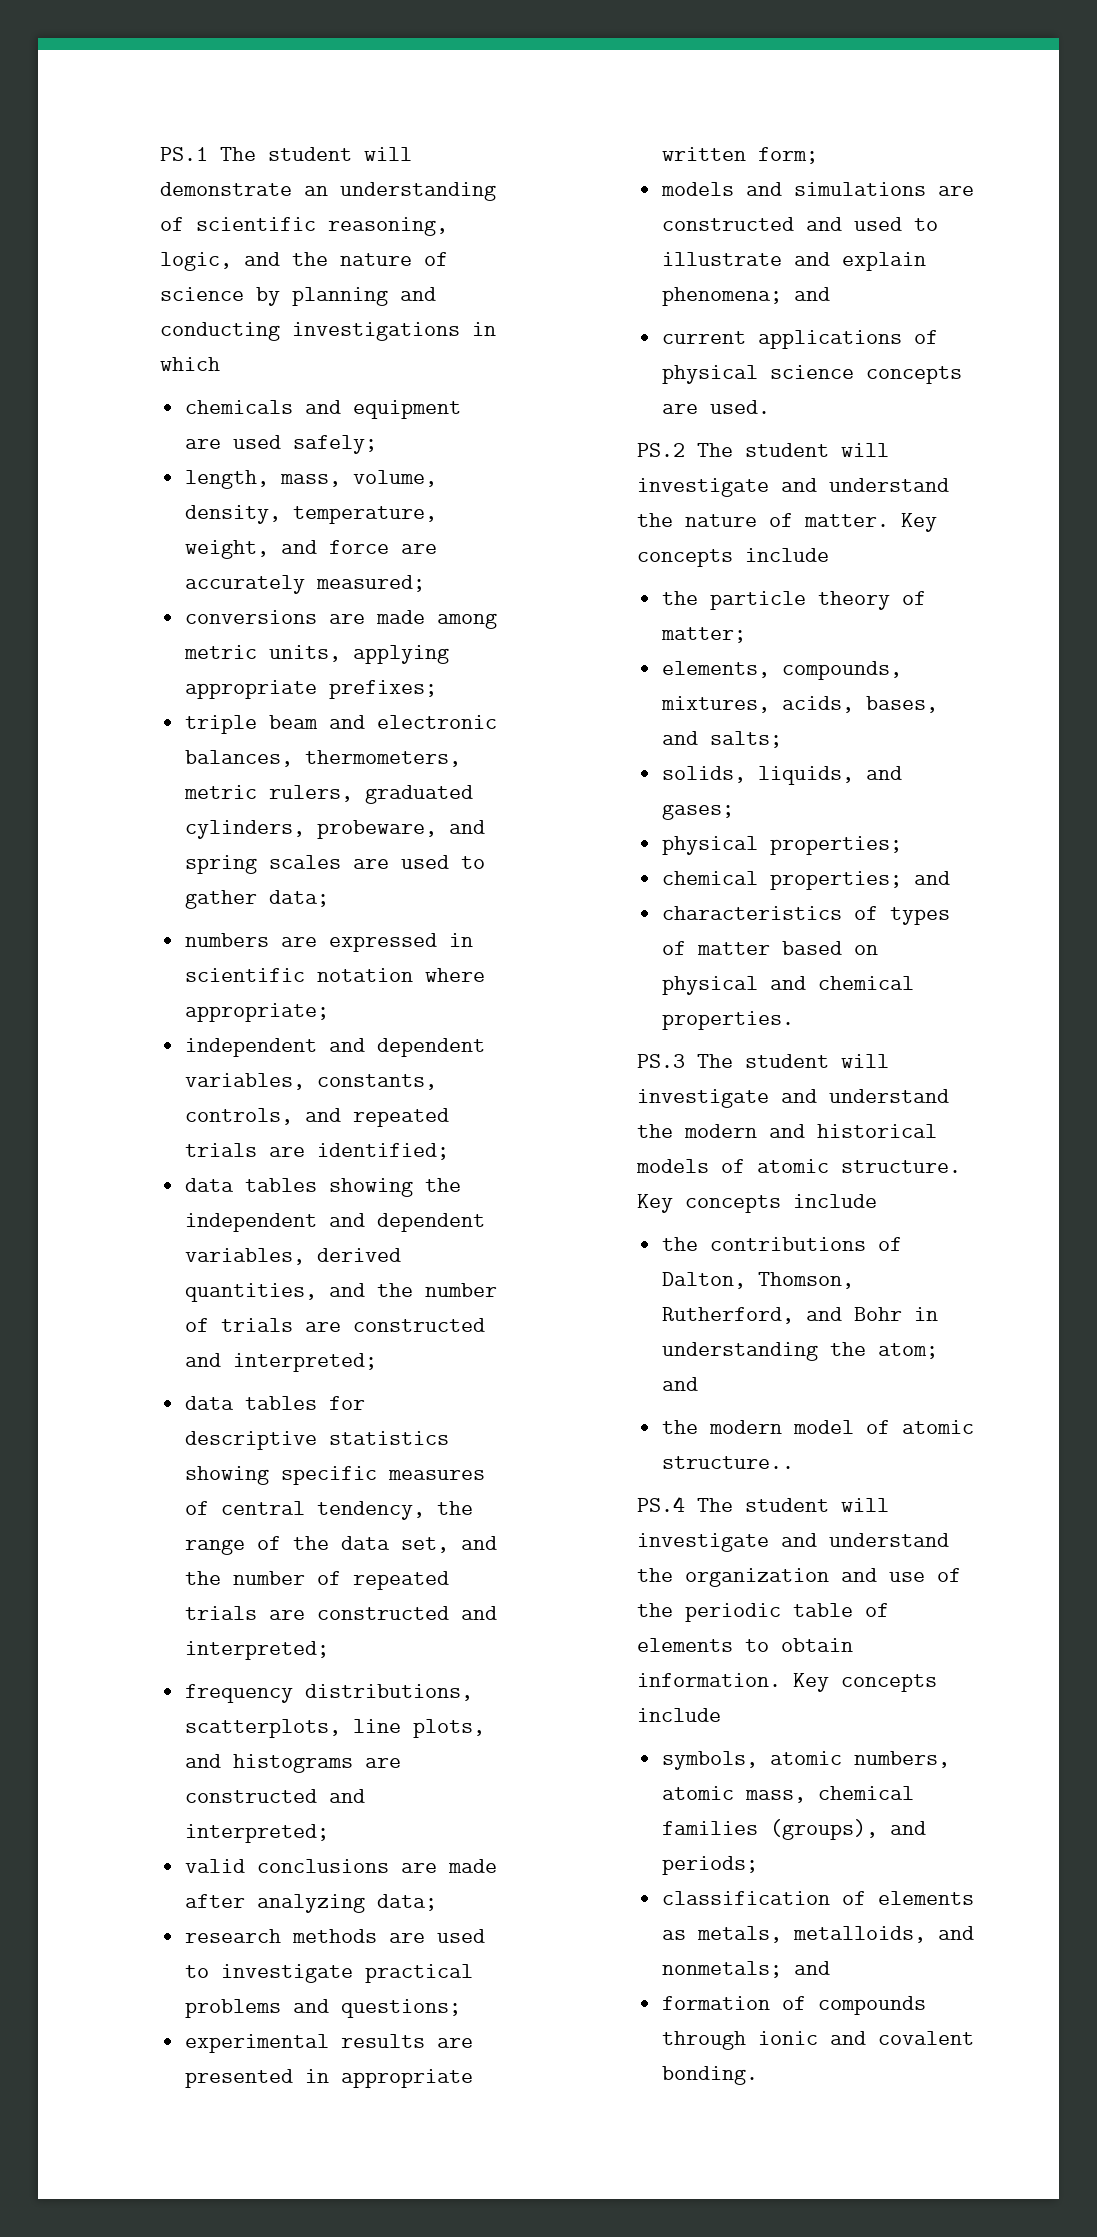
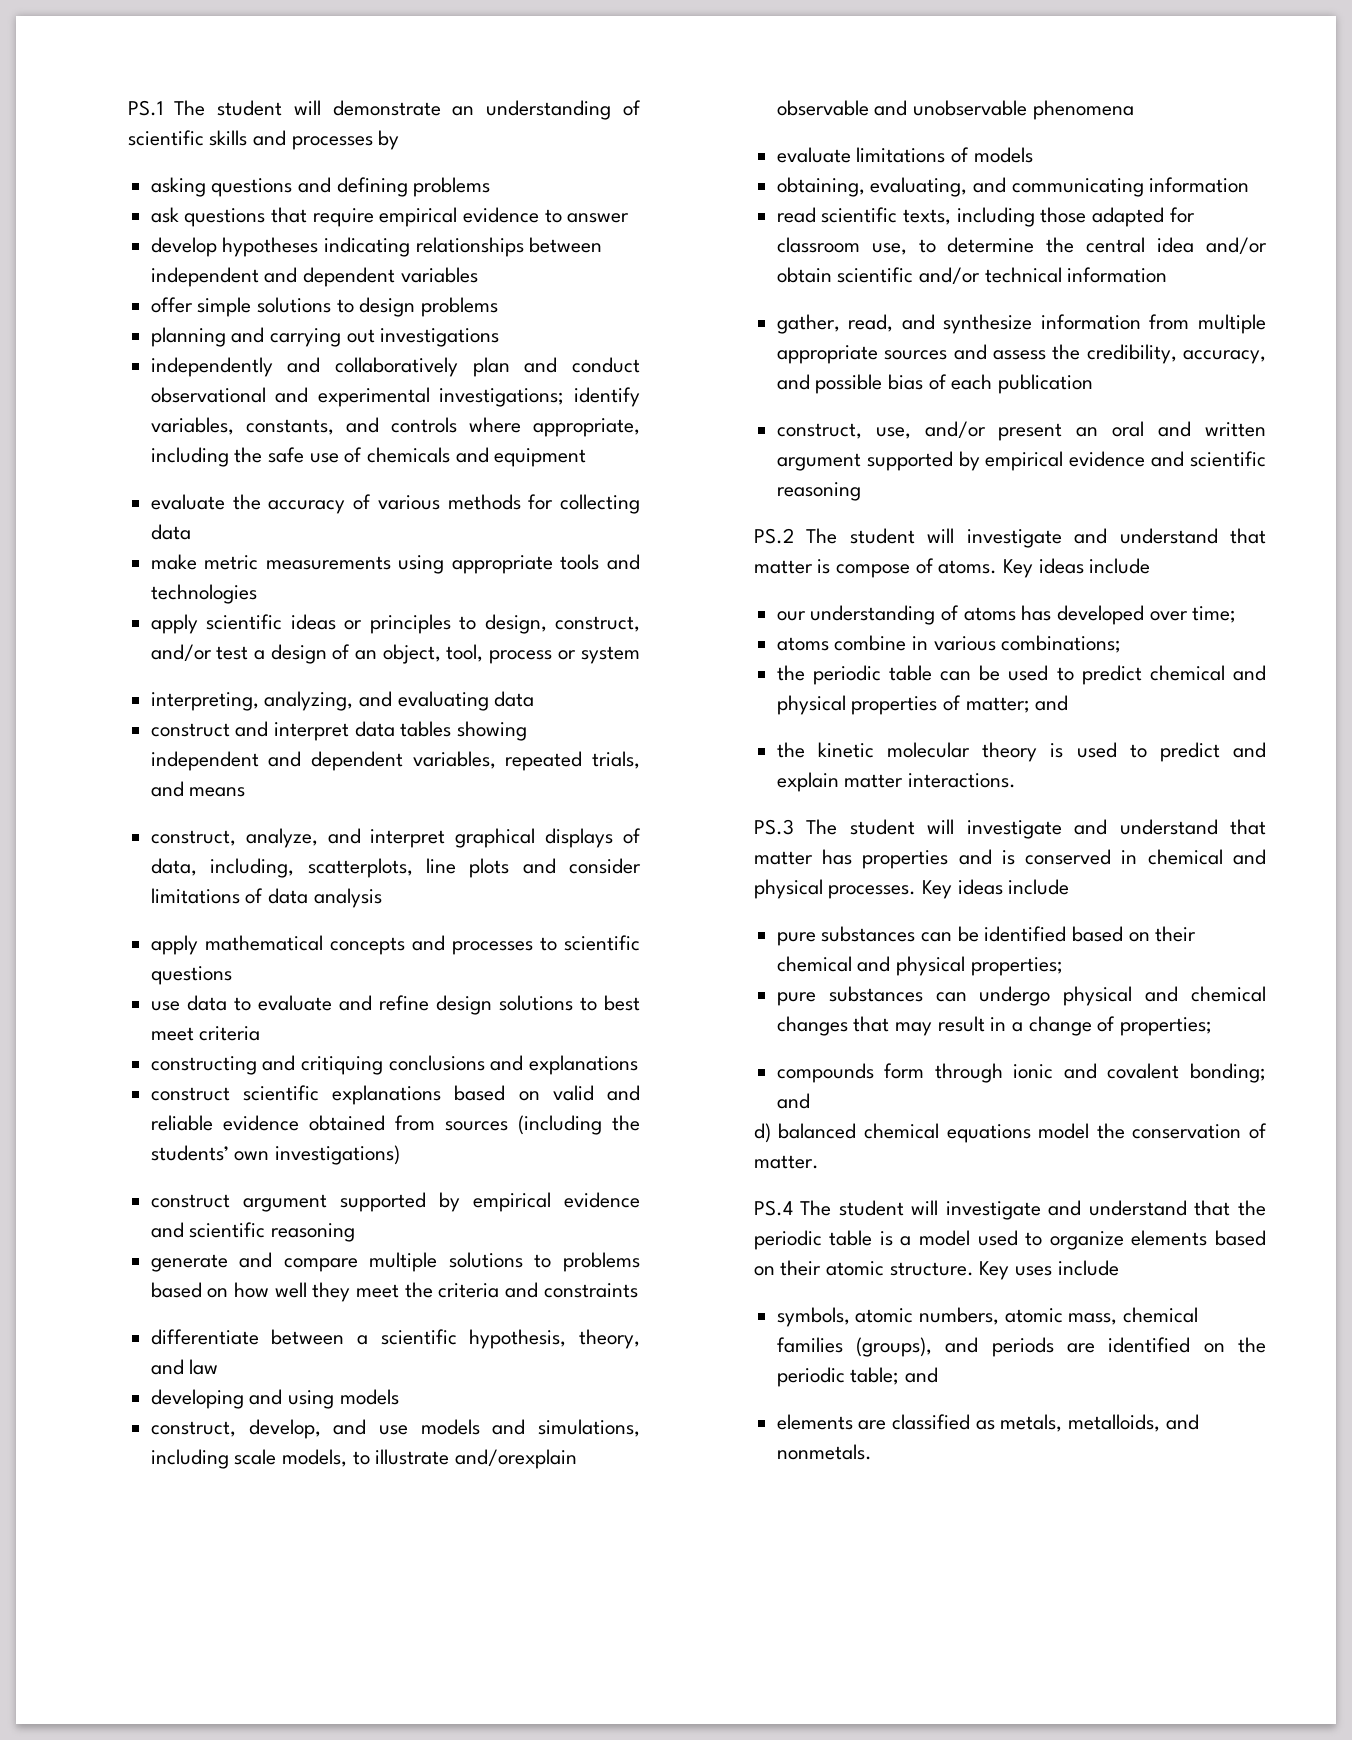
- PS.1 The student will demonstrate an understanding of scientific reasoning, logic, and the nature of science by planning and conducting investigations in which
- chemicals and equipment are used safely;
- length, mass, volume, density, temperature, weight, and force are accurately measured;
- conversions are made among metric units, applying appropriate prefixes;
- triple beam and electronic balances, thermometers, metric rulers, graduated cylinders, probeware, and spring scales are used to gather data;
- numbers are expressed in scientific notation where appropriate;
- independent and dependent variables, constants, controls, and repeated trials are identified;
- data tables showing the independent and dependent variables, derived quantities, and the number of trials are constructed and interpreted;
- data tables for descriptive statistics showing specific measures of central tendency, the range of the data set, and the number of repeated trials are constructed and interpreted;
- frequency distributions, scatterplots, line plots, and histograms are constructed and interpreted;
- valid conclusions are made after analyzing data;
- research methods are used to investigate practical problems and questions;
- experimental results are presented in appropriate written form;
- models and simulations are constructed and used to illustrate and explain phenomena; and
- current applications of physical science concepts are used.
+ PS.1 The student will demonstrate an understanding of scientific skills and processes by
+ asking questions and defining problems
+ ask questions that require empirical evidence to answer
+ develop hypotheses indicating relationships between independent and dependent variables
+ offer simple solutions to design problems
+ planning and carrying out investigations
+ independently and collaboratively plan and conduct observational and experimental investigations; identify variables, constants, and controls where appropriate, including the safe use of chemicals and equipment
+ evaluate the accuracy of various methods for collecting data
+ make metric measurements using appropriate tools and technologies
+ apply scientific ideas or principles to design, construct, and/or test a design of an object, tool, process or system
+ interpreting, analyzing, and evaluating data
+ construct and interpret data tables showing independent and dependent variables, repeated trials, and means
+ construct, analyze, and interpret graphical displays of data, including, scatterplots, line plots and consider limitations of data analysis
+ apply mathematical concepts and processes to scientific questions
+ use data to evaluate and refine design solutions to best meet criteria
+ constructing and critiquing conclusions and explanations
+ construct scientific explanations based on valid and reliable evidence obtained from sources (including the students’ own investigations)
+ construct argument supported by empirical evidence and scientific reasoning
+ generate and compare multiple solutions to problems based on how well they meet the criteria and constraints
+ differentiate between a scientific hypothesis, theory, and law
+ developing and using models
+ construct, develop, and use models and simulations, including scale models, to illustrate and/orexplain observable and unobservable phenomena
+ evaluate limitations of models
+ obtaining, evaluating, and communicating information
+ read scientific texts, including those adapted for classroom use, to determine the central idea and/or obtain scientific and/or technical information
+ gather, read, and synthesize information from multiple appropriate sources and assess the credibility, accuracy, and possible bias of each publication
+ construct, use, and/or present an oral and written argument supported by empirical evidence and scientific reasoning
- PS.2 The student will investigate and understand the nature of matter. Key concepts include
- the particle theory of matter;
- elements, compounds, mixtures, acids, bases, and salts;
- solids, liquids, and gases;
- physical properties;
- chemical properties; and
- characteristics of types of matter based on physical and chemical properties.
+ PS.2 The student will investigate and understand that matter is compose of atoms. Key ideas include
+ our understanding of atoms has developed over time;
+ atoms combine in various combinations;
+ the periodic table can be used to predict chemical and physical properties of matter; and
+ the kinetic molecular theory is used to predict and explain matter interactions.
- PS.3 The student will investigate and understand the modern and historical models of atomic structure. Key concepts include
- the contributions of Dalton, Thomson, Rutherford, and Bohr in understanding the atom; and
- the modern model of atomic structure..
+ PS.3 The student will investigate and understand that matter has properties and is conserved in chemical and physical processes. Key ideas include
+ pure substances can be identified based on their chemical and physical properties;
+ pure substances can undergo physical and chemical changes that may result in a change of properties;
+ compounds form through ionic and covalent bonding; and
+ d) balanced chemical equations model the conservation of matter.
- PS.4 The student will investigate and understand the organization and use of the periodic table of elements to obtain information. Key concepts include
+ PS.4 The student will investigate and understand that the periodic table is a model used to organize elements based on their atomic structure. Key uses include
- symbols, atomic numbers, atomic mass, chemical families (groups), and periods;
- classification of elements as metals, metalloids, and nonmetals; and
- formation of compounds through ionic and covalent bonding.
+ symbols, atomic numbers, atomic mass, chemical families (groups), and periods are identified on the periodic table; and
+ elements are classified as metals, metalloids, and nonmetals.

